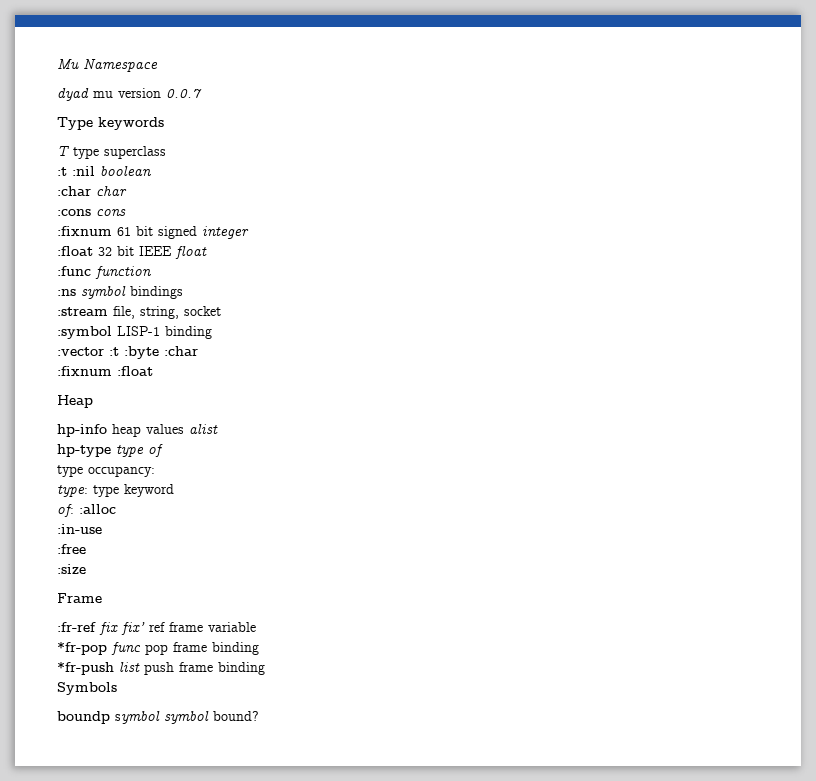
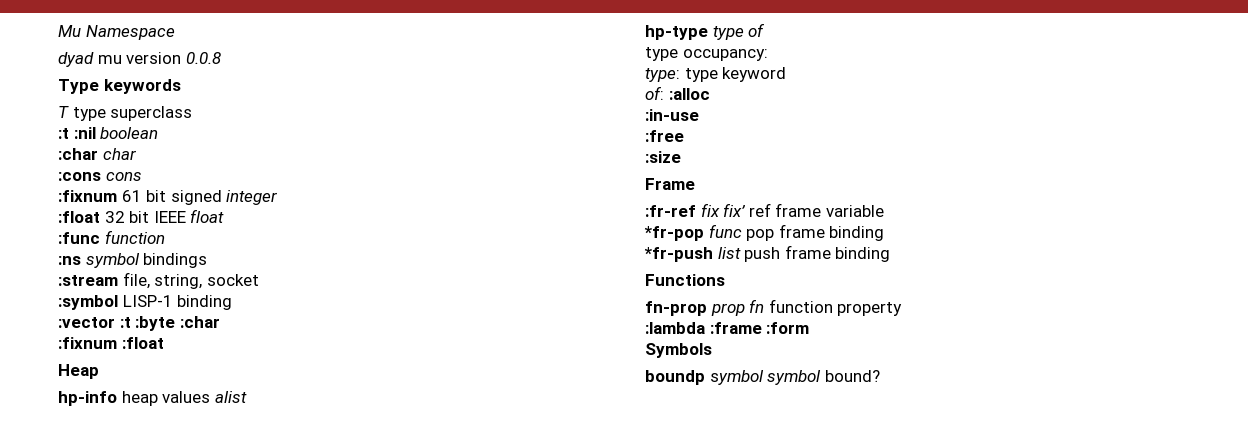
- dyad mu version 0.0.7
+ dyad mu version 0.0.8
+ Functions
+ fn-prop prop fn function property
+ :lambda :frame :form

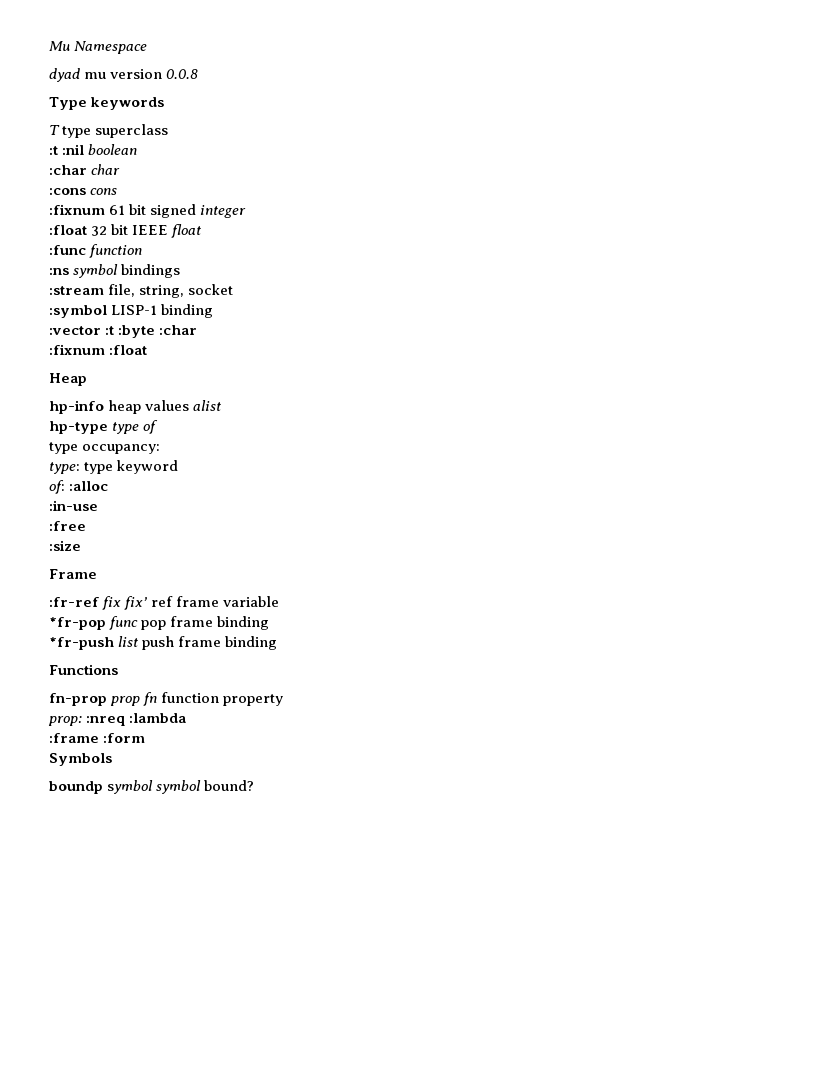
- :lambda :frame :form
+ prop: :nreq :lambda
+ :frame :form

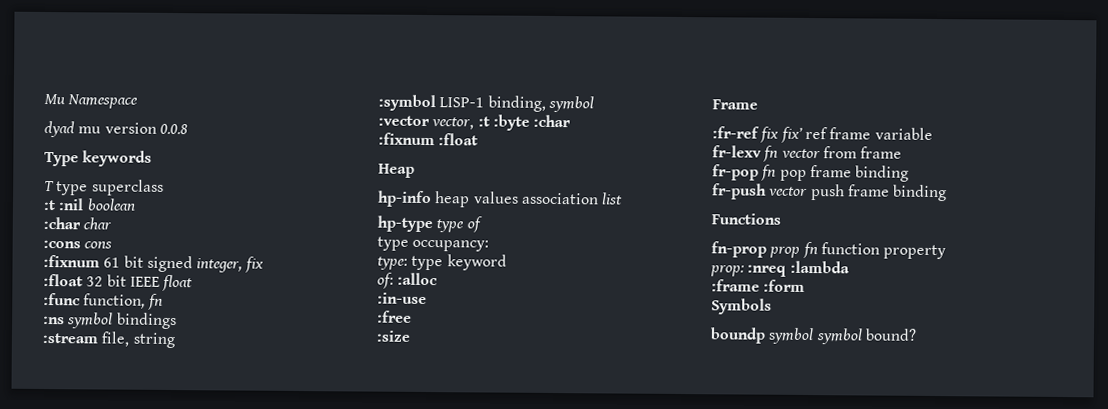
- :fixnum 61 bit signed integer
+ :fixnum 61 bit signed integer, fix
- :func function
+ :func function, fn
- :stream file, string, socket
+ :stream file, string
- :symbol LISP-1 binding
+ :symbol LISP-1 binding, symbol
- :vector :t :byte :char
+ :vector vector, :t :byte :char
- hp-info heap values alist
+ hp-info heap values association list
- *fr-pop func pop frame binding
+ fr-lexv fn vector from frame
+ fr-pop fn pop frame binding
- *fr-push list push frame binding
+ fr-push vector push frame binding

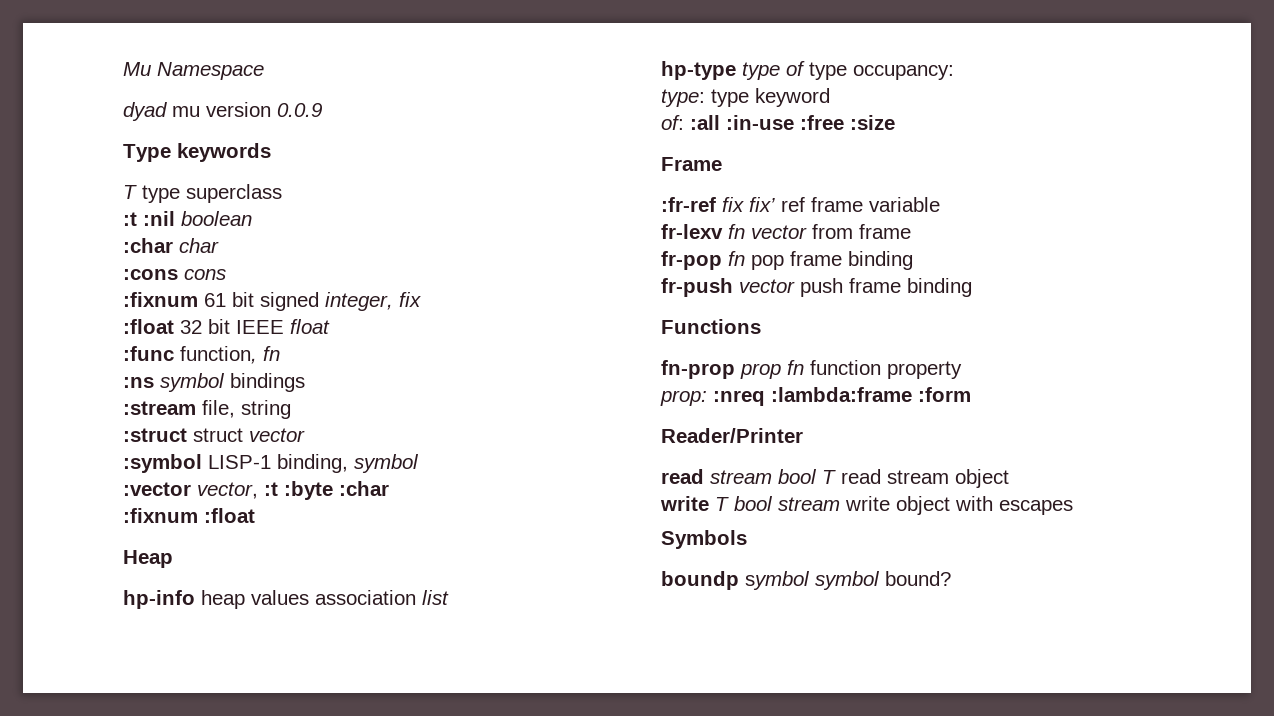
- dyad mu version 0.0.8
+ dyad mu version 0.0.9
+ :struct struct vector
- hp-type type of
- type occupancy:
+ hp-type type of type occupancy:
- of: :alloc
- :in-use
- :free
- :size
+ of: :all :in-use :free :size
- prop: :nreq :lambda
- :frame :form
+ prop: :nreq :lambda:frame :form
+ Reader/Printer
+ read stream bool T read stream object
+ write T bool stream write object with escapes

